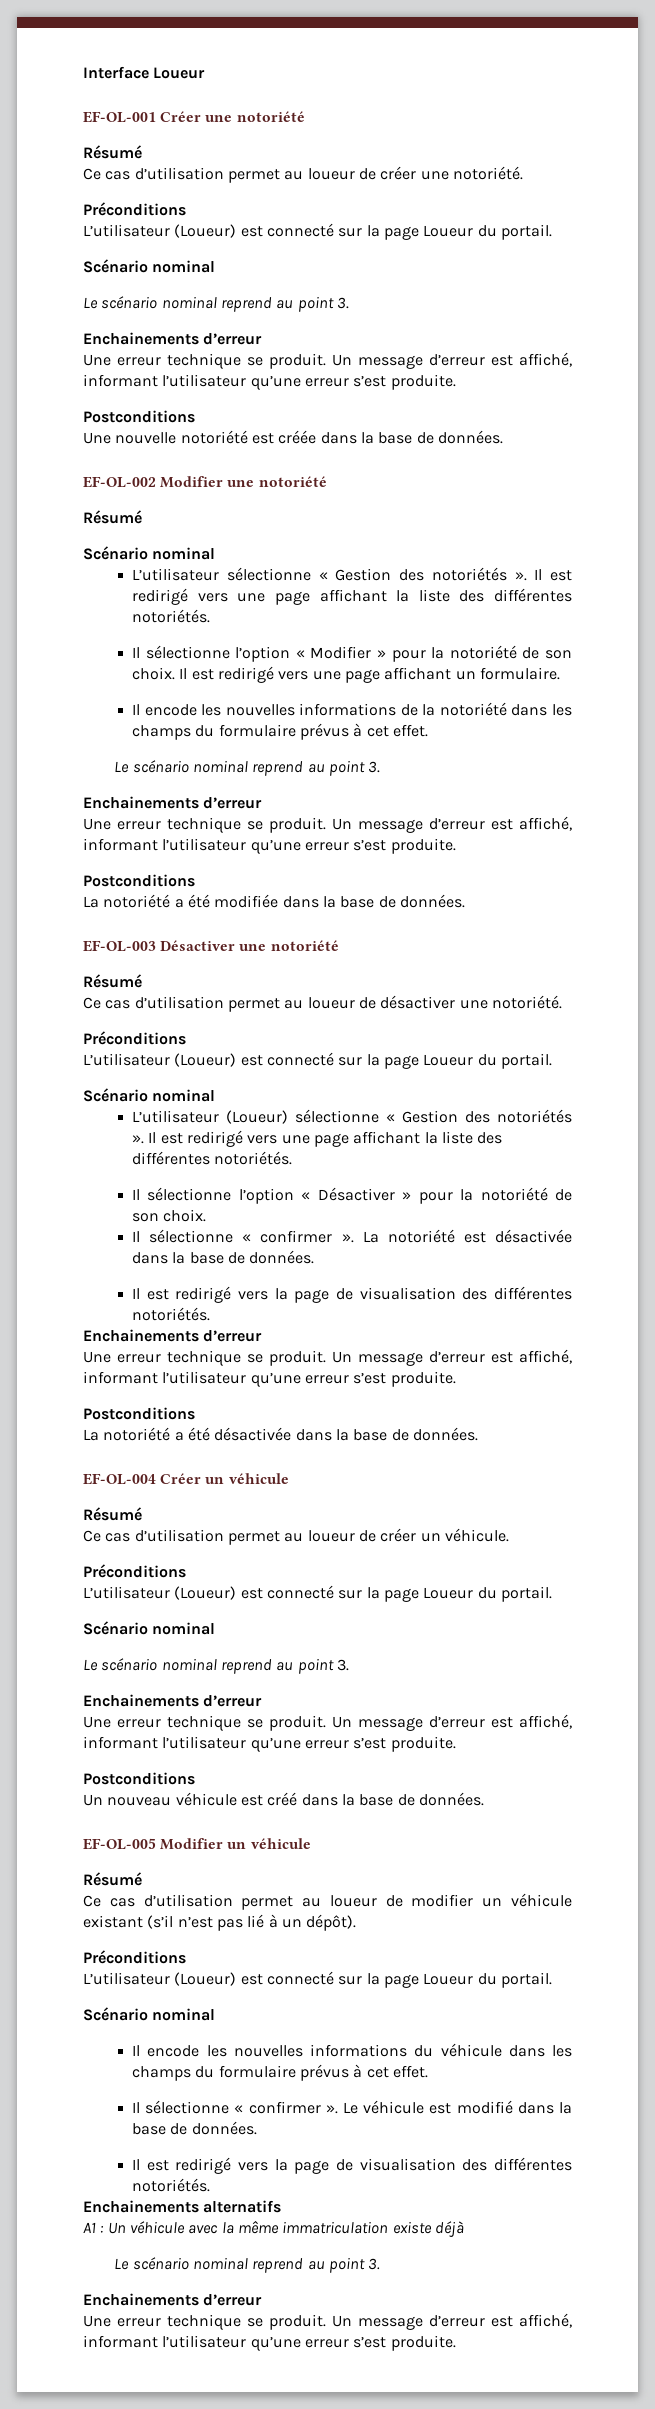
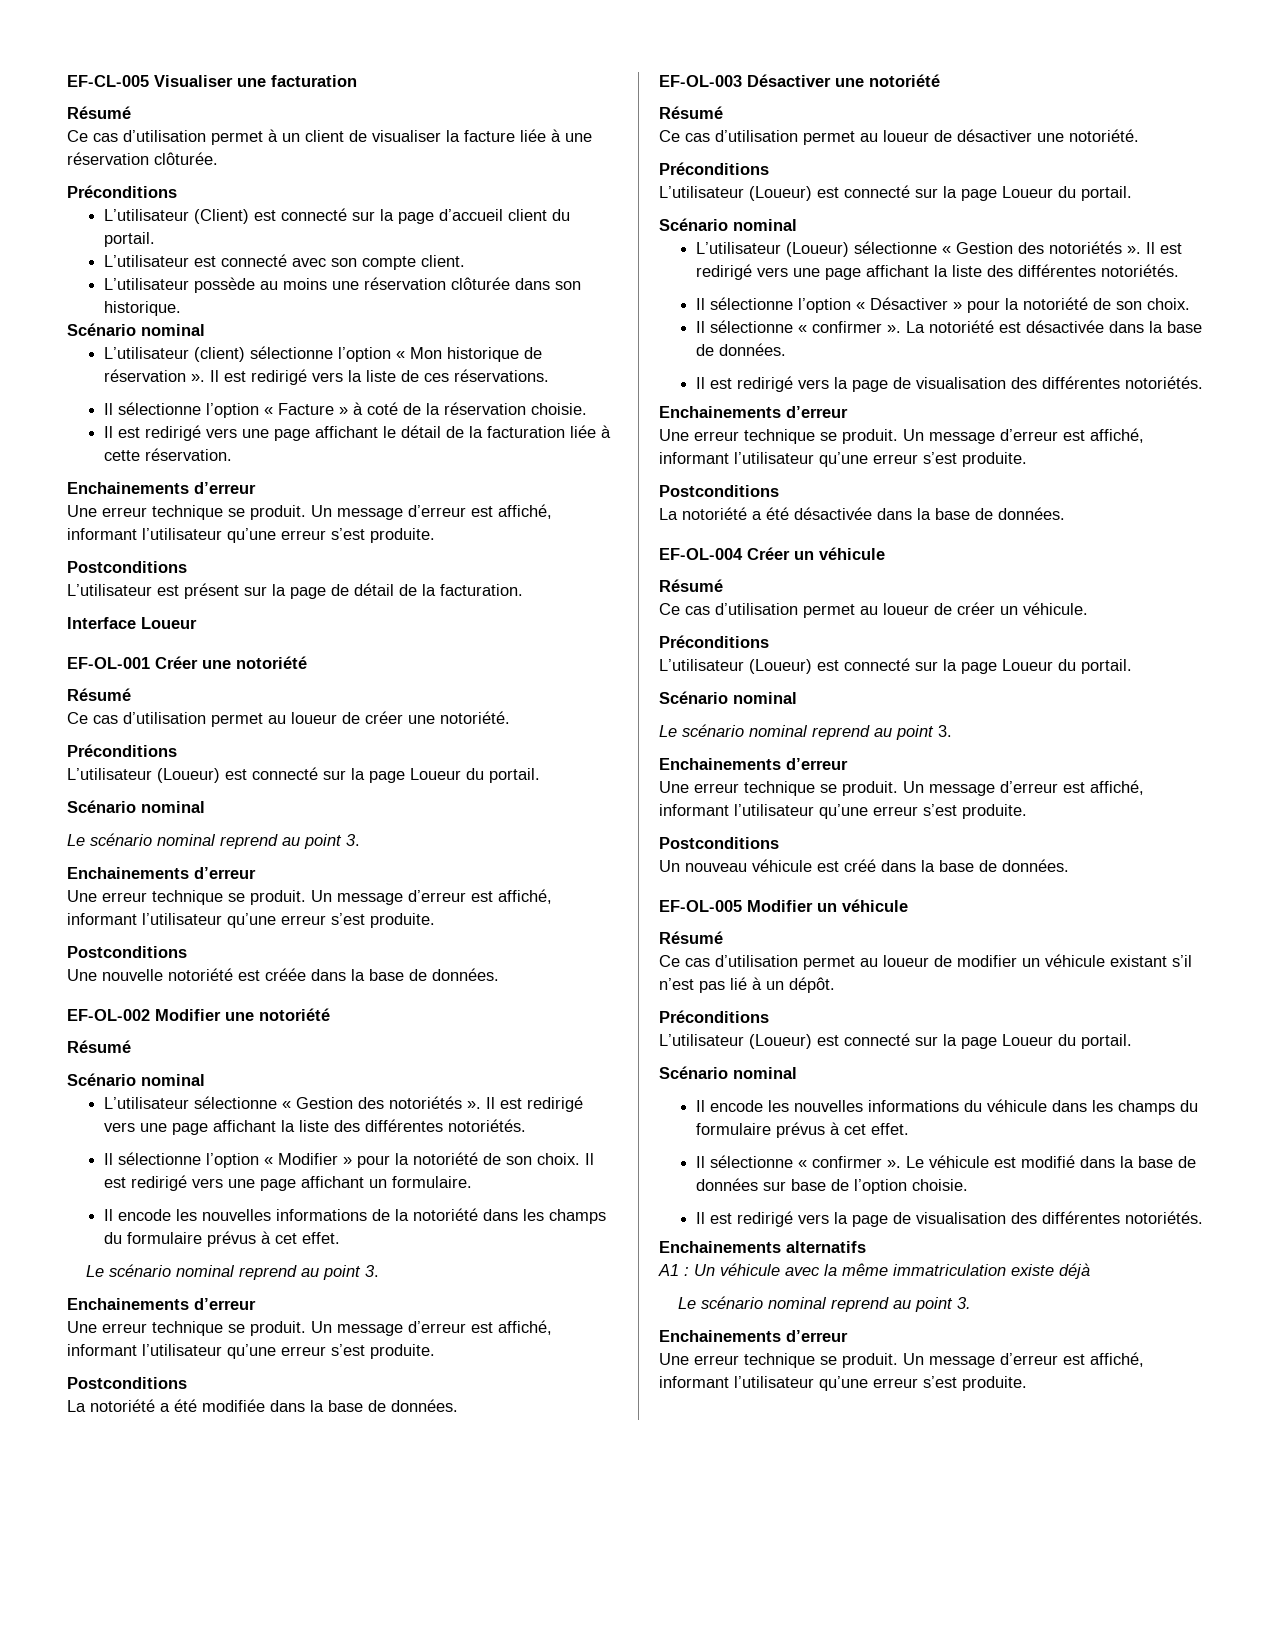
+ EF-CL-005 Visualiser une facturation
+ Résumé
+ Ce cas d’utilisation permet à un client de visualiser la facture liée à une réservation clôturée.
+ Préconditions
+ L’utilisateur (Client) est connecté sur la page d’accueil client du portail.
+ L’utilisateur est connecté avec son compte client.
+ L’utilisateur possède au moins une réservation clôturée dans son historique.
+ Scénario nominal
+ L’utilisateur (client) sélectionne l’option « Mon historique de réservation ». Il est redirigé vers la liste de ces réservations.
+ Il sélectionne l’option « Facture » à coté de la réservation choisie.
+ Il est redirigé vers une page affichant le détail de la facturation liée à cette réservation.
+ Enchainements d’erreur
+ Une erreur technique se produit. Un message d’erreur est affiché, informant l’utilisateur qu’une erreur s’est produite.
+ Postconditions
+ L’utilisateur est présent sur la page de détail de la facturation.
- Ce cas d’utilisation permet au loueur de modifier un véhicule existant (s’il n’est pas lié à un dépôt).
+ Ce cas d’utilisation permet au loueur de modifier un véhicule existant s’il n’est pas lié à un dépôt.
- Le véhicule est modifié dans la base de données.
+ Le véhicule est modifié dans la base de données sur base de l’option choisie.

